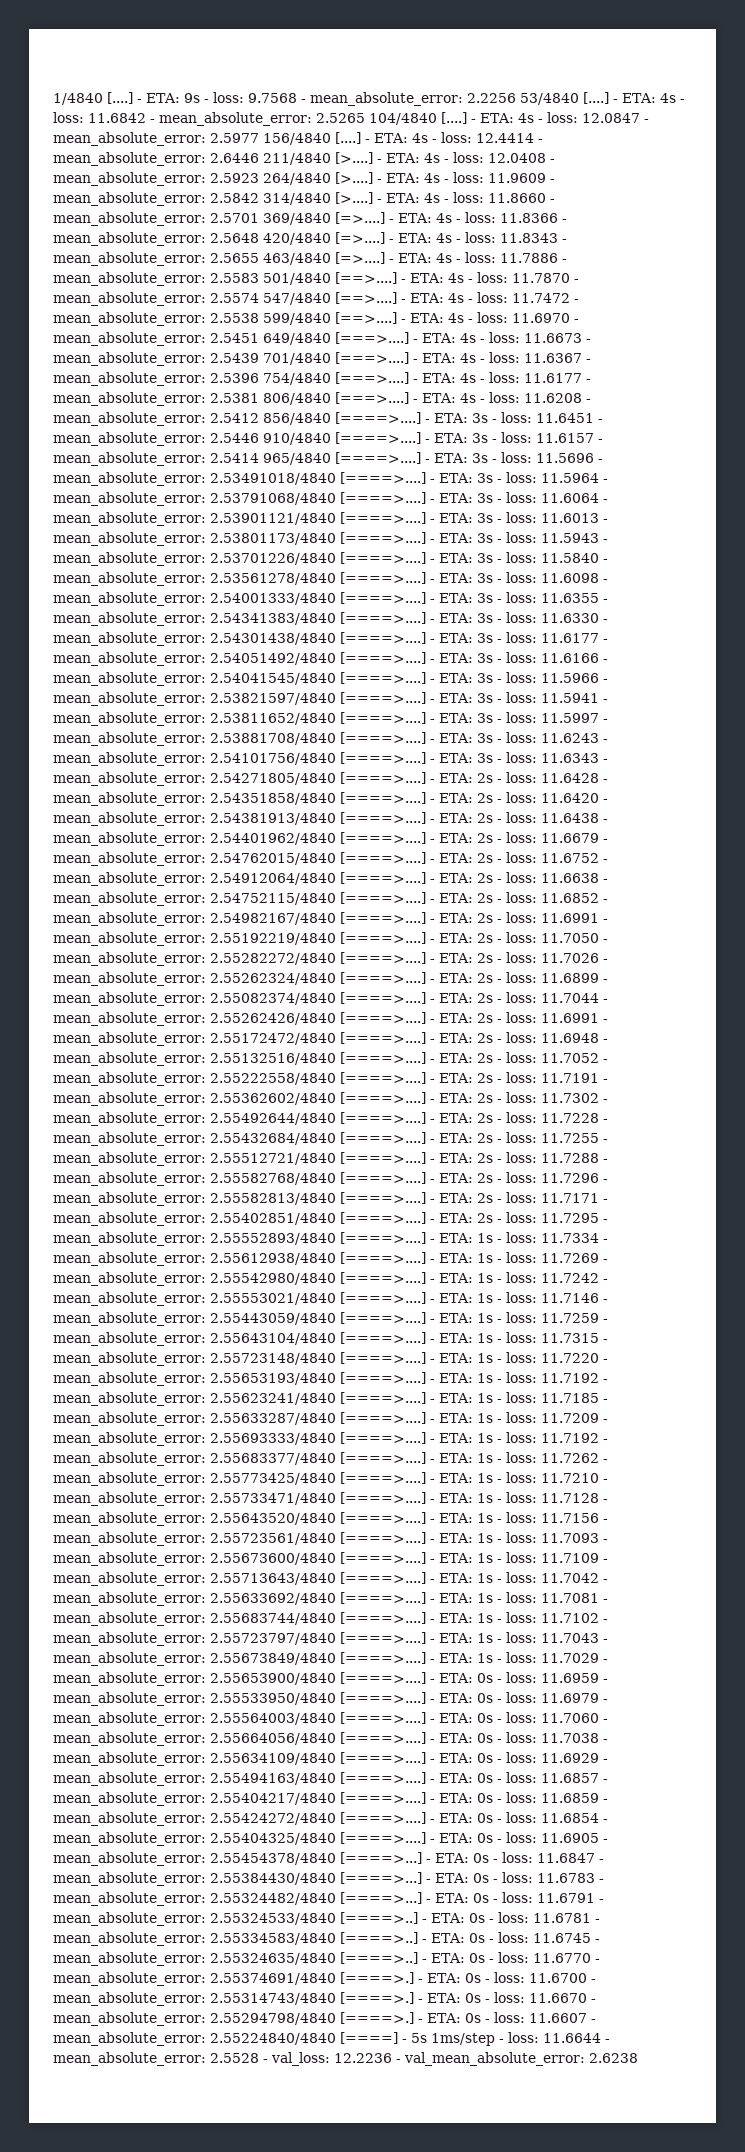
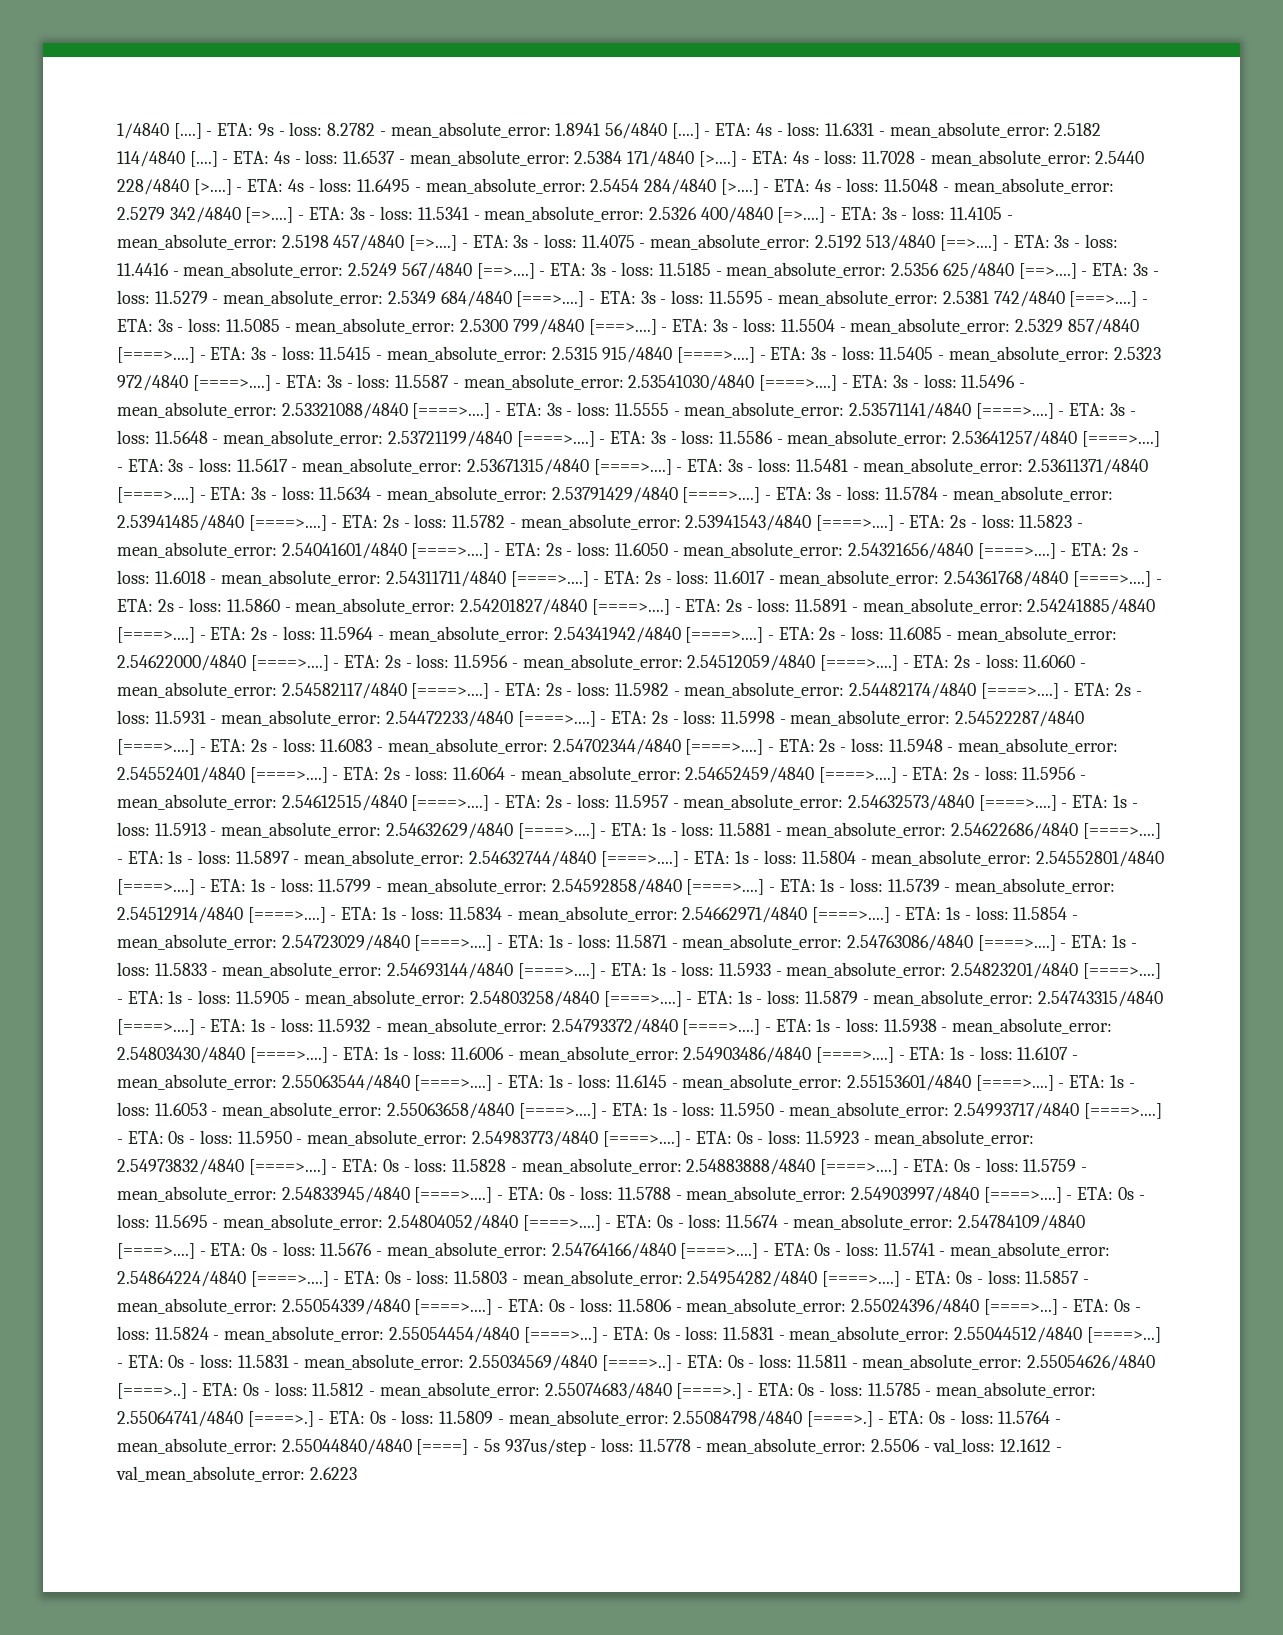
- - ETA: 9s - loss: 9.7568 - mean_absolute_error: 2.2256 53/4840 [....] - ETA: 4s - loss: 11.6842 - mean_absolute_error: 2.5265 104/4840 [....] - ETA: 4s - loss: 12.0847 - mean_absolute_error: 2.5977 156/4840 [....] - ETA: 4s - loss: 12.4414 - mean_absolute_error: 2.6446 211/4840 [>....] - ETA: 4s - loss: 12.0408 - mean_absolute_error: 2.5923 264/4840 [>....] - ETA: 4s - loss: 11.9609 - mean_absolute_error: 2.5842 314/4840 [>....] - ETA: 4s - loss: 11.8660 - mean_absolute_error: 2.5701 369/4840 [=>....] - ETA: 4s - loss: 11.8366 - mean_absolute_error: 2.5648 420/4840 [=>....] - ETA: 4s - loss: 11.8343 - mean_absolute_error: 2.5655 463/4840 [=>....] - ETA: 4s - loss: 11.7886 - mean_absolute_error: 2.5583 501/4840 [==>....] - ETA: 4s - loss: 11.7870 - mean_absolute_error: 2.5574 547/4840 [==>....] - ETA: 4s - loss: 11.7472 - mean_absolute_error: 2.5538 599/4840 [==>....] - ETA: 4s - loss: 11.6970 - mean_absolute_error: 2.5451 649/4840 [===>....] - ETA: 4s - loss: 11.6673 - mean_absolute_error: 2.5439 701/4840 [===>....] - ETA: 4s - loss: 11.6367 - mean_absolute_error: 2.5396 754/4840 [===>....] - ETA: 4s - loss: 11.6177 - mean_absolute_error: 2.5381 806/4840 [===>....] - ETA: 4s - loss: 11.6208 - mean_absolute_error: 2.5412 856/4840 [====>....] - ETA: 3s - loss: 11.6451 - mean_absolute_error: 2.5446 910/4840 [====>....] - ETA: 3s - loss: 11.6157 - mean_absolute_error: 2.5414 965/4840 [====>....] - ETA: 3s - loss: 11.5696 - mean_absolute_error: 2.53491018/4840 [====>....] - ETA: 3s - loss: 11.5964 - mean_absolute_error: 2.53791068/4840 [====>....] - ETA: 3s - loss: 11.6064 - mean_absolute_error: 2.53901121/4840 [====>....] - ETA: 3s - loss: 11.6013 - mean_absolute_error: 2.53801173/4840 [====>....] - ETA: 3s - loss: 11.5943 - mean_absolute_error: 2.53701226/4840 [====>....] - ETA: 3s - loss: 11.5840 - mean_absolute_error: 2.53561278/4840 [====>....] - ETA: 3s - loss: 11.6098 - mean_absolute_error: 2.54001333/4840 [====>....] - ETA: 3s - loss: 11.6355 - mean_absolute_error: 2.54341383/4840 [====>....] - ETA: 3s - loss: 11.6330 - mean_absolute_error: 2.54301438/4840 [====>....] - ETA: 3s - loss: 11.6177 - mean_absolute_error: 2.54051492/4840 [====>....] - ETA: 3s - loss: 11.6166 - mean_absolute_error: 2.54041545/4840 [====>....] - ETA: 3s - loss: 11.5966 - mean_absolute_error: 2.53821597/4840 [====>....] - ETA: 3s - loss: 11.5941 - mean_absolute_error: 2.53811652/4840 [====>....] - ETA: 3s - loss: 11.5997 - mean_absolute_error: 2.53881708/4840 [====>....] - ETA: 3s - loss: 11.6243 - mean_absolute_error: 2.54101756/4840 [====>....] - ETA: 3s - loss: 11.6343 - mean_absolute_error: 2.54271805/4840 [====>....] - ETA: 2s - loss: 11.6428 - mean_absolute_error: 2.54351858/4840 [====>....] - ETA: 2s - loss: 11.6420 - mean_absolute_error: 2.54381913/4840 [====>....] - ETA: 2s - loss: 11.6438 - mean_absolute_error: 2.54401962/4840 [====>....] - ETA: 2s - loss: 11.6679 - mean_absolute_error: 2.54762015/4840 [====>....] - ETA: 2s - loss: 11.6752 - mean_absolute_error: 2.54912064/4840 [====>....] - ETA: 2s - loss: 11.6638 - mean_absolute_error: 2.54752115/4840 [====>....] - ETA: 2s - loss: 11.6852 - mean_absolute_error: 2.54982167/4840 [====>....] - ETA: 2s - loss: 11.6991 - mean_absolute_error: 2.55192219/4840 [====>....] - ETA: 2s - loss: 11.7050 - mean_absolute_error: 2.55282272/4840 [====>....] - ETA: 2s - loss: 11.7026 - mean_absolute_error: 2.55262324/4840 [====>....] - ETA: 2s - loss: 11.6899 - mean_absolute_error: 2.55082374/4840 [====>....] - ETA: 2s - loss: 11.7044 - mean_absolute_error: 2.55262426/4840 [====>....] - ETA: 2s - loss: 11.6991 - mean_absolute_error: 2.55172472/4840 [====>....] - ETA: 2s - loss: 11.6948 - mean_absolute_error: 2.55132516/4840 [====>....] - ETA: 2s - loss: 11.7052 - mean_absolute_error: 2.55222558/4840 [====>....] - ETA: 2s - loss: 11.7191 - mean_absolute_error: 2.55362602/4840 [====>....] - ETA: 2s - loss: 11.7302 - mean_absolute_error: 2.55492644/4840 [====>....] - ETA: 2s - loss: 11.7228 - mean_absolute_error: 2.55432684/4840 [====>....] - ETA: 2s - loss: 11.7255 - mean_absolute_error: 2.55512721/4840 [====>....] - ETA: 2s - loss: 11.7288 - mean_absolute_error: 2.55582768/4840 [====>....] - ETA: 2s - loss: 11.7296 - mean_absolute_error: 2.55582813/4840 [====>....] - ETA: 2s - loss: 11.7171 - mean_absolute_error: 2.55402851/4840 [====>....] - ETA: 2s - loss: 11.7295 - mean_absolute_error: 2.55552893/4840 [====>....] - ETA: 1s - loss: 11.7334 - mean_absolute_error: 2.55612938/4840 [====>....] - ETA: 1s - loss: 11.7269 - mean_absolute_error: 2.55542980/4840 [====>....] - ETA: 1s - loss: 11.7242 - mean_absolute_error: 2.55553021/4840 [====>....] - ETA: 1s - loss: 11.7146 - mean_absolute_error: 2.55443059/4840 [====>....] - ETA: 1s - loss: 11.7259 - mean_absolute_error: 2.55643104/4840 [====>....] - ETA: 1s - loss: 11.7315 - mean_absolute_error: 2.55723148/4840 [====>....] - ETA: 1s - loss: 11.7220 - mean_absolute_error: 2.55653193/4840 [====>....] - ETA: 1s - loss: 11.7192 - mean_absolute_error: 2.55623241/4840 [====>....] - ETA: 1s - loss: 11.7185 - mean_absolute_error: 2.55633287/4840 [====>....] - ETA: 1s - loss: 11.7209 - mean_absolute_error: 2.55693333/4840 [====>....] - ETA: 1s - loss: 11.7192 - mean_absolute_error: 2.55683377/4840 [====>....] - ETA: 1s - loss: 11.7262 - mean_absolute_error: 2.55773425/4840 [====>....] - ETA: 1s - loss: 11.7210 - mean_absolute_error: 2.55733471/4840 [====>....] - ETA: 1s - loss: 11.7128 - mean_absolute_error: 2.55643520/4840 [====>....] - ETA: 1s - loss: 11.7156 - mean_absolute_error: 2.55723561/4840 [====>....] - ETA: 1s - loss: 11.7093 - mean_absolute_error: 2.55673600/4840 [====>....] - ETA: 1s - loss: 11.7109 - mean_absolute_error: 2.55713643/4840 [====>....] - ETA: 1s - loss: 11.7042 - mean_absolute_error: 2.55633692/4840 [====>....] - ETA: 1s - loss: 11.7081 - mean_absolute_error: 2.55683744/4840 [====>....] - ETA: 1s - loss: 11.7102 - mean_absolute_error: 2.55723797/4840 [====>....] - ETA: 1s - loss: 11.7043 - mean_absolute_error: 2.55673849/4840 [====>....] - ETA: 1s - loss: 11.7029 - mean_absolute_error: 2.55653900/4840 [====>....] - ETA: 0s - loss: 11.6959 - mean_absolute_error: 2.55533950/4840 [====>....] - ETA: 0s - loss: 11.6979 - mean_absolute_error: 2.55564003/4840 [====>....] - ETA: 0s - loss: 11.7060 - mean_absolute_error: 2.55664056/4840 [====>....] - ETA: 0s - loss: 11.7038 - mean_absolute_error: 2.55634109/4840 [====>....] - ETA: 0s - loss: 11.6929 - mean_absolute_error: 2.55494163/4840 [====>....] - ETA: 0s - loss: 11.6857 - mean_absolute_error: 2.55404217/4840 [====>....] - ETA: 0s - loss: 11.6859 - mean_absolute_error: 2.55424272/4840 [====>....] - ETA: 0s - loss: 11.6854 - mean_absolute_error: 2.55404325/4840 [====>....] - ETA: 0s - loss: 11.6905 - mean_absolute_error: 2.55454378/4840 [====>...] - ETA: 0s - loss: 11.6847 - mean_absolute_error: 2.55384430/4840 [====>...] - ETA: 0s - loss: 11.6783 - mean_absolute_error: 2.55324482/4840 [====>...] - ETA: 0s - loss: 11.6791 - mean_absolute_error: 2.55324533/4840 [====>..] - ETA: 0s - loss: 11.6781 - mean_absolute_error: 2.55334583/4840 [====>..] - ETA: 0s - loss: 11.6745 - mean_absolute_error: 2.55324635/4840 [====>..] - ETA: 0s - loss: 11.6770 - mean_absolute_error: 2.55374691/4840 [====>.] - ETA: 0s - loss: 11.6700 - mean_absolute_error: 2.55314743/4840 [====>.] - ETA: 0s - loss: 11.6670 - mean_absolute_error: 2.55294798/4840 [====>.] - ETA: 0s - loss: 11.6607 - mean_absolute_error: 2.55224840/4840 [====] - 5s 1ms/step - loss: 11.6644 - mean_absolute_error: 2.5528 - val_loss: 12.2236 - val_mean_absolute_error: 2.6238
+ - ETA: 9s - loss: 8.2782 - mean_absolute_error: 1.8941 56/4840 [....] - ETA: 4s - loss: 11.6331 - mean_absolute_error: 2.5182 114/4840 [....] - ETA: 4s - loss: 11.6537 - mean_absolute_error: 2.5384 171/4840 [>....] - ETA: 4s - loss: 11.7028 - mean_absolute_error: 2.5440 228/4840 [>....] - ETA: 4s - loss: 11.6495 - mean_absolute_error: 2.5454 284/4840 [>....] - ETA: 4s - loss: 11.5048 - mean_absolute_error: 2.5279 342/4840 [=>....] - ETA: 3s - loss: 11.5341 - mean_absolute_error: 2.5326 400/4840 [=>....] - ETA: 3s - loss: 11.4105 - mean_absolute_error: 2.5198 457/4840 [=>....] - ETA: 3s - loss: 11.4075 - mean_absolute_error: 2.5192 513/4840 [==>....] - ETA: 3s - loss: 11.4416 - mean_absolute_error: 2.5249 567/4840 [==>....] - ETA: 3s - loss: 11.5185 - mean_absolute_error: 2.5356 625/4840 [==>....] - ETA: 3s - loss: 11.5279 - mean_absolute_error: 2.5349 684/4840 [===>....] - ETA: 3s - loss: 11.5595 - mean_absolute_error: 2.5381 742/4840 [===>....] - ETA: 3s - loss: 11.5085 - mean_absolute_error: 2.5300 799/4840 [===>....] - ETA: 3s - loss: 11.5504 - mean_absolute_error: 2.5329 857/4840 [====>....] - ETA: 3s - loss: 11.5415 - mean_absolute_error: 2.5315 915/4840 [====>....] - ETA: 3s - loss: 11.5405 - mean_absolute_error: 2.5323 972/4840 [====>....] - ETA: 3s - loss: 11.5587 - mean_absolute_error: 2.53541030/4840 [====>....] - ETA: 3s - loss: 11.5496 - mean_absolute_error: 2.53321088/4840 [====>....] - ETA: 3s - loss: 11.5555 - mean_absolute_error: 2.53571141/4840 [====>....] - ETA: 3s - loss: 11.5648 - mean_absolute_error: 2.53721199/4840 [====>....] - ETA: 3s - loss: 11.5586 - mean_absolute_error: 2.53641257/4840 [====>....] - ETA: 3s - loss: 11.5617 - mean_absolute_error: 2.53671315/4840 [====>....] - ETA: 3s - loss: 11.5481 - mean_absolute_error: 2.53611371/4840 [====>....] - ETA: 3s - loss: 11.5634 - mean_absolute_error: 2.53791429/4840 [====>....] - ETA: 3s - loss: 11.5784 - mean_absolute_error: 2.53941485/4840 [====>....] - ETA: 2s - loss: 11.5782 - mean_absolute_error: 2.53941543/4840 [====>....] - ETA: 2s - loss: 11.5823 - mean_absolute_error: 2.54041601/4840 [====>....] - ETA: 2s - loss: 11.6050 - mean_absolute_error: 2.54321656/4840 [====>....] - ETA: 2s - loss: 11.6018 - mean_absolute_error: 2.54311711/4840 [====>....] - ETA: 2s - loss: 11.6017 - mean_absolute_error: 2.54361768/4840 [====>....] - ETA: 2s - loss: 11.5860 - mean_absolute_error: 2.54201827/4840 [====>....] - ETA: 2s - loss: 11.5891 - mean_absolute_error: 2.54241885/4840 [====>....] - ETA: 2s - loss: 11.5964 - mean_absolute_error: 2.54341942/4840 [====>....] - ETA: 2s - loss: 11.6085 - mean_absolute_error: 2.54622000/4840 [====>....] - ETA: 2s - loss: 11.5956 - mean_absolute_error: 2.54512059/4840 [====>....] - ETA: 2s - loss: 11.6060 - mean_absolute_error: 2.54582117/4840 [====>....] - ETA: 2s - loss: 11.5982 - mean_absolute_error: 2.54482174/4840 [====>....] - ETA: 2s - loss: 11.5931 - mean_absolute_error: 2.54472233/4840 [====>....] - ETA: 2s - loss: 11.5998 - mean_absolute_error: 2.54522287/4840 [====>....] - ETA: 2s - loss: 11.6083 - mean_absolute_error: 2.54702344/4840 [====>....] - ETA: 2s - loss: 11.5948 - mean_absolute_error: 2.54552401/4840 [====>....] - ETA: 2s - loss: 11.6064 - mean_absolute_error: 2.54652459/4840 [====>....] - ETA: 2s - loss: 11.5956 - mean_absolute_error: 2.54612515/4840 [====>....] - ETA: 2s - loss: 11.5957 - mean_absolute_error: 2.54632573/4840 [====>....] - ETA: 1s - loss: 11.5913 - mean_absolute_error: 2.54632629/4840 [====>....] - ETA: 1s - loss: 11.5881 - mean_absolute_error: 2.54622686/4840 [====>....] - ETA: 1s - loss: 11.5897 - mean_absolute_error: 2.54632744/4840 [====>....] - ETA: 1s - loss: 11.5804 - mean_absolute_error: 2.54552801/4840 [====>....] - ETA: 1s - loss: 11.5799 - mean_absolute_error: 2.54592858/4840 [====>....] - ETA: 1s - loss: 11.5739 - mean_absolute_error: 2.54512914/4840 [====>....] - ETA: 1s - loss: 11.5834 - mean_absolute_error: 2.54662971/4840 [====>....] - ETA: 1s - loss: 11.5854 - mean_absolute_error: 2.54723029/4840 [====>....] - ETA: 1s - loss: 11.5871 - mean_absolute_error: 2.54763086/4840 [====>....] - ETA: 1s - loss: 11.5833 - mean_absolute_error: 2.54693144/4840 [====>....] - ETA: 1s - loss: 11.5933 - mean_absolute_error: 2.54823201/4840 [====>....] - ETA: 1s - loss: 11.5905 - mean_absolute_error: 2.54803258/4840 [====>....] - ETA: 1s - loss: 11.5879 - mean_absolute_error: 2.54743315/4840 [====>....] - ETA: 1s - loss: 11.5932 - mean_absolute_error: 2.54793372/4840 [====>....] - ETA: 1s - loss: 11.5938 - mean_absolute_error: 2.54803430/4840 [====>....] - ETA: 1s - loss: 11.6006 - mean_absolute_error: 2.54903486/4840 [====>....] - ETA: 1s - loss: 11.6107 - mean_absolute_error: 2.55063544/4840 [====>....] - ETA: 1s - loss: 11.6145 - mean_absolute_error: 2.55153601/4840 [====>....] - ETA: 1s - loss: 11.6053 - mean_absolute_error: 2.55063658/4840 [====>....] - ETA: 1s - loss: 11.5950 - mean_absolute_error: 2.54993717/4840 [====>....] - ETA: 0s - loss: 11.5950 - mean_absolute_error: 2.54983773/4840 [====>....] - ETA: 0s - loss: 11.5923 - mean_absolute_error: 2.54973832/4840 [====>....] - ETA: 0s - loss: 11.5828 - mean_absolute_error: 2.54883888/4840 [====>....] - ETA: 0s - loss: 11.5759 - mean_absolute_error: 2.54833945/4840 [====>....] - ETA: 0s - loss: 11.5788 - mean_absolute_error: 2.54903997/4840 [====>....] - ETA: 0s - loss: 11.5695 - mean_absolute_error: 2.54804052/4840 [====>....] - ETA: 0s - loss: 11.5674 - mean_absolute_error: 2.54784109/4840 [====>....] - ETA: 0s - loss: 11.5676 - mean_absolute_error: 2.54764166/4840 [====>....] - ETA: 0s - loss: 11.5741 - mean_absolute_error: 2.54864224/4840 [====>....] - ETA: 0s - loss: 11.5803 - mean_absolute_error: 2.54954282/4840 [====>....] - ETA: 0s - loss: 11.5857 - mean_absolute_error: 2.55054339/4840 [====>....] - ETA: 0s - loss: 11.5806 - mean_absolute_error: 2.55024396/4840 [====>...] - ETA: 0s - loss: 11.5824 - mean_absolute_error: 2.55054454/4840 [====>...] - ETA: 0s - loss: 11.5831 - mean_absolute_error: 2.55044512/4840 [====>...] - ETA: 0s - loss: 11.5831 - mean_absolute_error: 2.55034569/4840 [====>..] - ETA: 0s - loss: 11.5811 - mean_absolute_error: 2.55054626/4840 [====>..] - ETA: 0s - loss: 11.5812 - mean_absolute_error: 2.55074683/4840 [====>.] - ETA: 0s - loss: 11.5785 - mean_absolute_error: 2.55064741/4840 [====>.] - ETA: 0s - loss: 11.5809 - mean_absolute_error: 2.55084798/4840 [====>.] - ETA: 0s - loss: 11.5764 - mean_absolute_error: 2.55044840/4840 [====] - 5s 937us/step - loss: 11.5778 - mean_absolute_error: 2.5506 - val_loss: 12.1612 - val_mean_absolute_error: 2.6223

